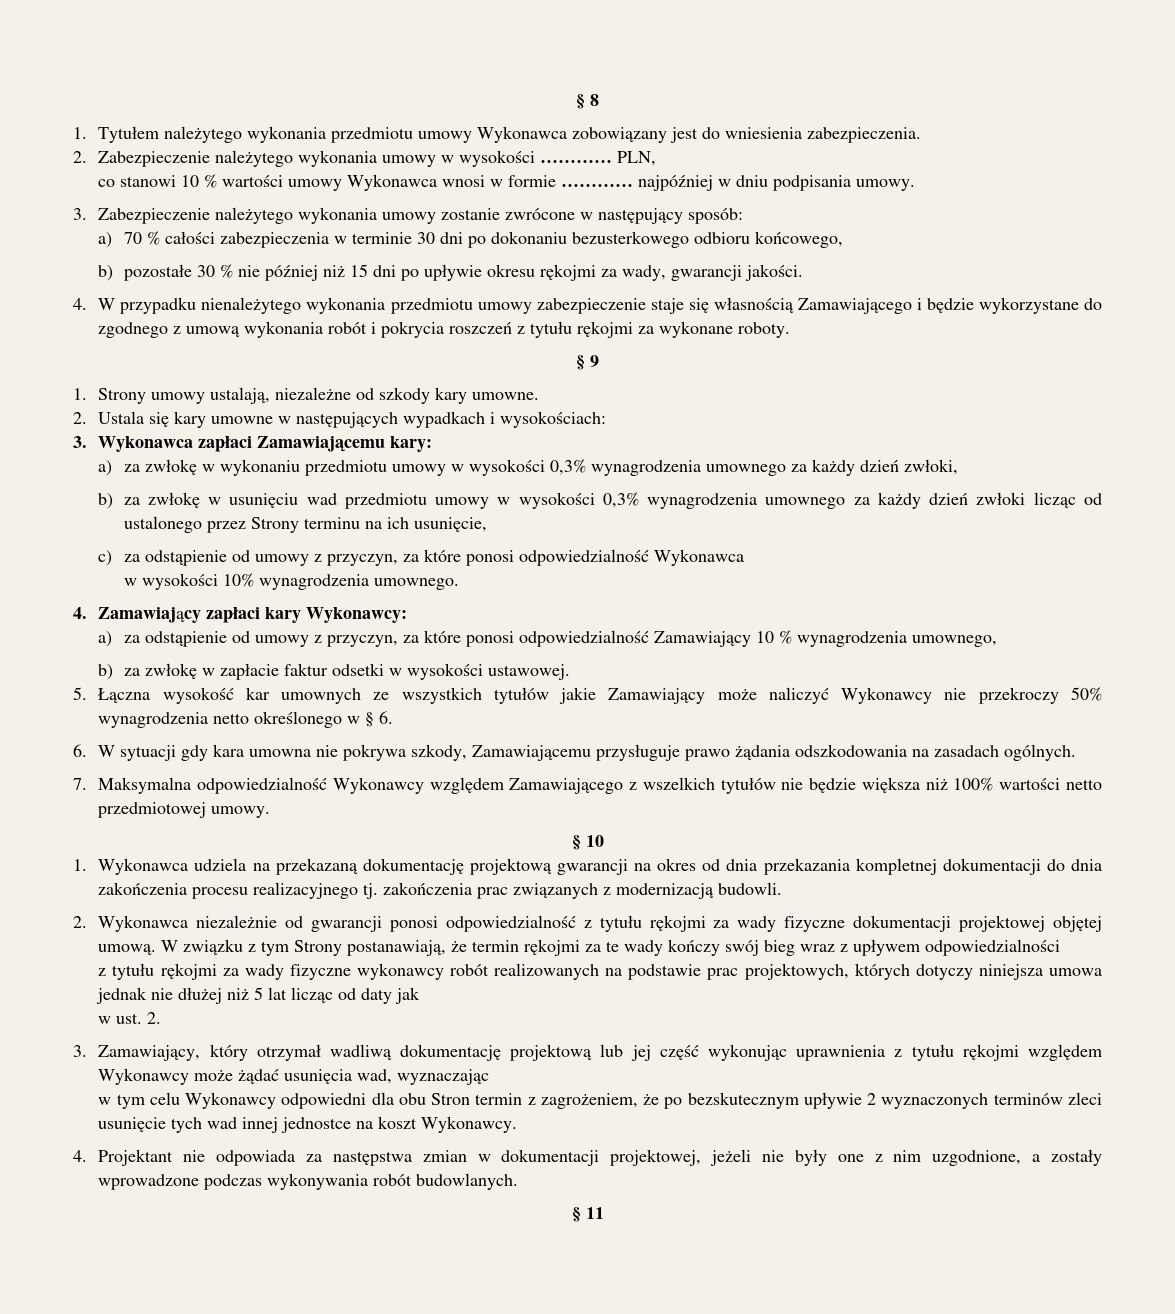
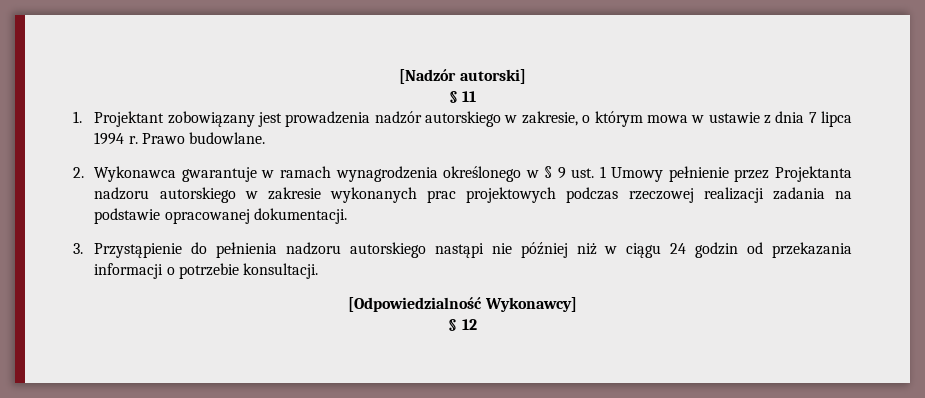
- § 8
- 1. Tytułem należytego wykonania przedmiotu umowy Wykonawca zobowiązany jest do wniesienia zabezpieczenia.
- 2. Zabezpieczenie należytego wykonania umowy w wysokości ………… PLN,
- co stanowi 10 % wartości umowy Wykonawca wnosi w formie ………… najpóźniej w dniu podpisania umowy.
- 3. Zabezpieczenie należytego wykonania umowy zostanie zwrócone w następujący sposób:
- a) 70 % całości zabezpieczenia w terminie 30 dni po dokonaniu bezusterkowego odbioru końcowego,
- b) pozostałe 30 % nie później niż 15 dni po upływie okresu rękojmi za wady, gwarancji jakości.
- 4. W przypadku nienależytego wykonania przedmiotu umowy zabezpieczenie staje się własnością Zamawiającego i będzie wykorzystane do zgodnego z umową wykonania robót i pokrycia roszczeń z tytułu rękojmi za wykonane roboty.
- § 9
- 1. Strony umowy ustalają, niezależne od szkody kary umowne.
- 2. Ustala się kary umowne w następujących wypadkach i wysokościach:
- 3. Wykonawca zapłaci Zamawiającemu kary:
- a) za zwłokę w wykonaniu przedmiotu umowy w wysokości 0,3% wynagrodzenia umownego za każdy dzień zwłoki,
- b) za zwłokę w usunięciu wad przedmiotu umowy w wysokości 0,3% wynagrodzenia umownego za każdy dzień zwłoki licząc od ustalonego przez Strony terminu na ich usunięcie,
- c) za odstąpienie od umowy z przyczyn, za które ponosi odpowiedzialność Wykonawca
- w wysokości 10% wynagrodzenia umownego.
- 4. Zamawiający zapłaci kary Wykonawcy:
- a) za odstąpienie od umowy z przyczyn, za które ponosi odpowiedzialność Zamawiający 10 % wynagrodzenia umownego,
- b) za zwłokę w zapłacie faktur odsetki w wysokości ustawowej.
- 5. Łączna wysokość kar umownych ze wszystkich tytułów jakie Zamawiający może naliczyć Wykonawcy nie przekroczy 50% wynagrodzenia netto określonego w § 6.
- 6. W sytuacji gdy kara umowna nie pokrywa szkody, Zamawiającemu przysługuje prawo żądania odszkodowania na zasadach ogólnych.
- 7. Maksymalna odpowiedzialność Wykonawcy względem Zamawiającego z wszelkich tytułów nie będzie większa niż 100% wartości netto przedmiotowej umowy.
- § 10
- 1. Wykonawca udziela na przekazaną dokumentację projektową gwarancji na okres od dnia przekazania kompletnej dokumentacji do dnia zakończenia procesu realizacyjnego tj. zakończenia prac związanych z modernizacją budowli.
- 2. Wykonawca niezależnie od gwarancji ponosi odpowiedzialność z tytułu rękojmi za wady fizyczne dokumentacji projektowej objętej umową. W związku z tym Strony postanawiają, że termin rękojmi za te wady kończy swój bieg wraz z upływem odpowiedzialności
- z tytułu rękojmi za wady fizyczne wykonawcy robót realizowanych na podstawie prac projektowych, których dotyczy niniejsza umowa jednak nie dłużej niż 5 lat licząc od daty jak
- w ust. 2.
- 3. Zamawiający, który otrzymał wadliwą dokumentację projektową lub jej część wykonując uprawnienia z tytułu rękojmi względem Wykonawcy może żądać usunięcia wad, wyznaczając
- w tym celu Wykonawcy odpowiedni dla obu Stron termin z zagrożeniem, że po bezskutecznym upływie 2 wyznaczonych terminów zleci usunięcie tych wad innej jednostce na koszt Wykonawcy.
- 4. Projektant nie odpowiada za następstwa zmian w dokumentacji projektowej, jeżeli nie były one z nim uzgodnione, a zostały wprowadzone podczas wykonywania robót budowlanych.
+ [Nadzór autorski]
  § 11
+ 1. Projektant zobowiązany jest prowadzenia nadzór autorskiego w zakresie, o którym mowa w ustawie z dnia 7 lipca 1994 r. Prawo budowlane.
+ 2. Wykonawca gwarantuje w ramach wynagrodzenia określonego w § 9 ust. 1 Umowy pełnienie przez Projektanta nadzoru autorskiego w zakresie wykonanych prac projektowych podczas rzeczowej realizacji zadania na podstawie opracowanej dokumentacji.
+ 3. Przystąpienie do pełnienia nadzoru autorskiego nastąpi nie później niż w ciągu 24 godzin od przekazania informacji o potrzebie konsultacji.
+ [Odpowiedzialność Wykonawcy]
+ § 12

